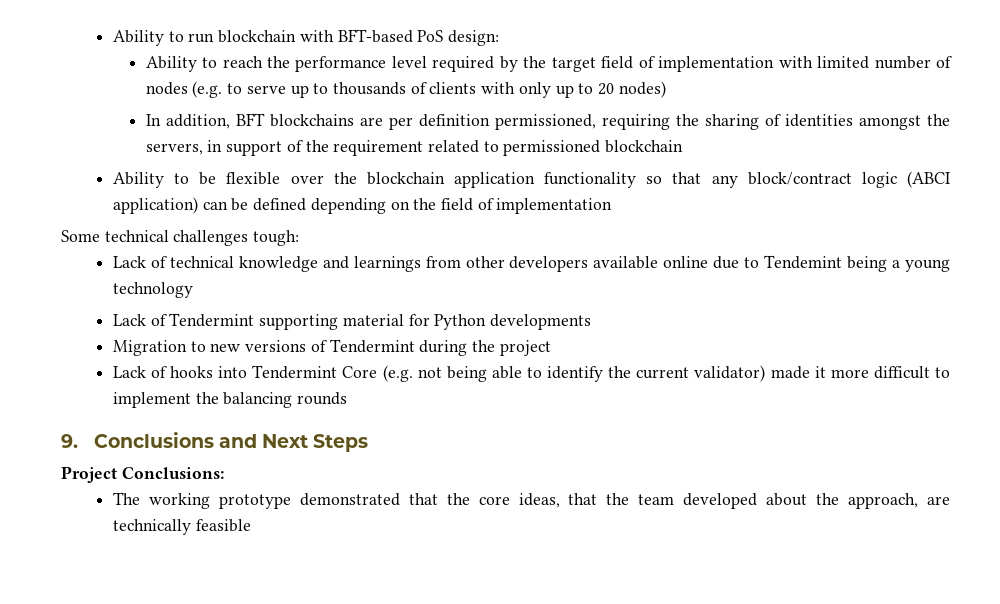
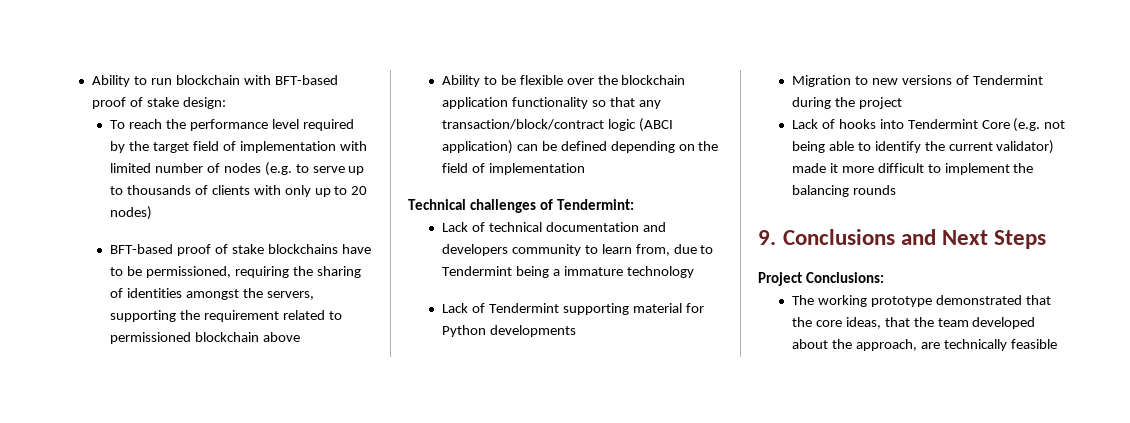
- Ability to run blockchain with BFT-based PoS design:
+ Ability to run blockchain with BFT-based proof of stake design:
- Ability to reach the performance level required by the target field of implementation with limited number of nodes (e.g. to serve up to thousands of clients with only up to 20 nodes)
+ To reach the performance level required by the target field of implementation with limited number of nodes (e.g. to serve up to thousands of clients with only up to 20 nodes)
- In addition, BFT blockchains are per definition permissioned, requiring the sharing of identities amongst the servers, in support of the requirement related to permissioned blockchain
+ BFT-based proof of stake blockchains have to be permissioned, requiring the sharing of identities amongst the servers, supporting the requirement related to permissioned blockchain above
- Ability to be flexible over the blockchain application functionality so that any block/contract logic (ABCI application) can be defined depending on the field of implementation
+ Ability to be flexible over the blockchain application functionality so that any transaction/block/contract logic (ABCI application) can be defined depending on the field of implementation
- Some technical challenges tough:
+ Technical challenges of Tendermint:
- Lack of technical knowledge and learnings from other developers available online due to Tendemint being a young technology
+ Lack of technical documentation and developers community to learn from, due to Tendermint being a immature technology

